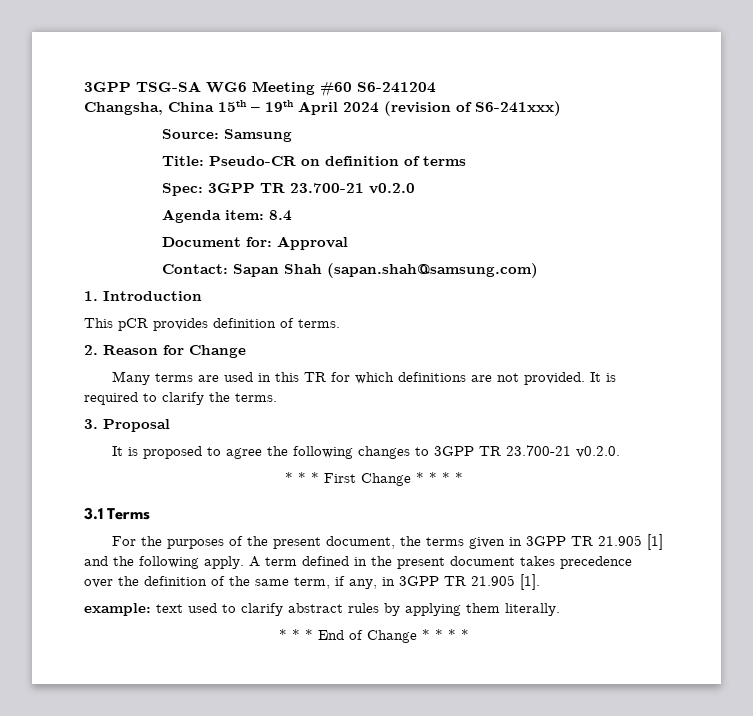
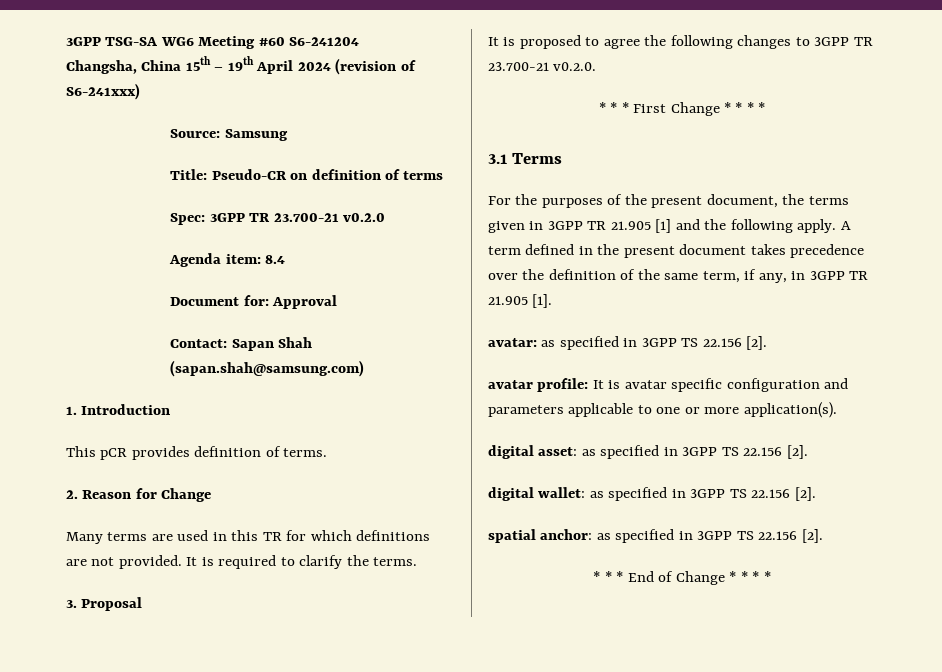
- example: text used to clarify abstract rules by applying them literally.
+ avatar: as specified in 3GPP TS 22.156 [2].
+ avatar profile: It is avatar specific configuration and parameters applicable to one or more application(s).
+ digital asset: as specified in 3GPP TS 22.156 [2].
+ digital wallet: as specified in 3GPP TS 22.156 [2].
+ spatial anchor: as specified in 3GPP TS 22.156 [2].

